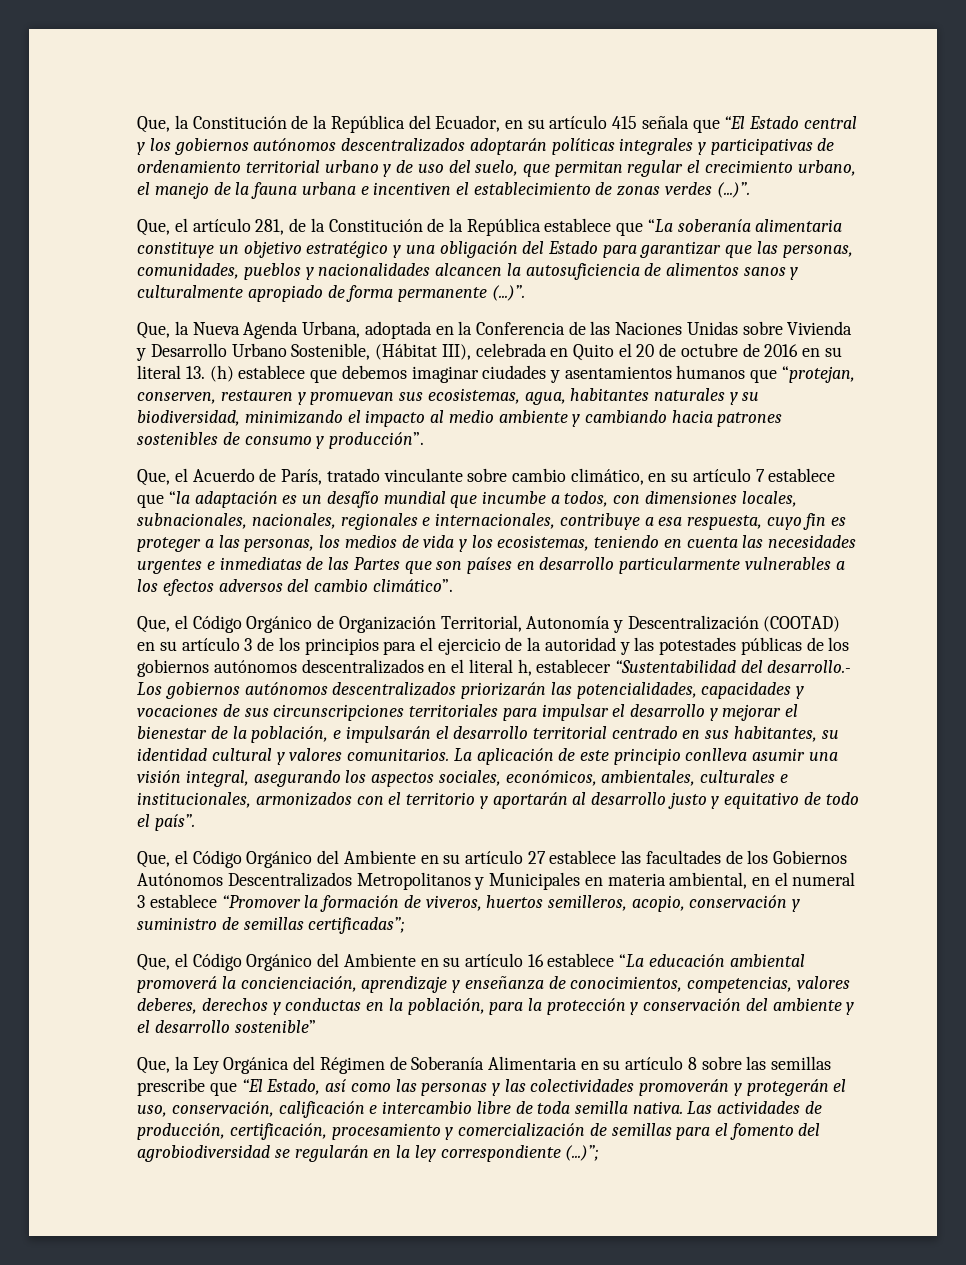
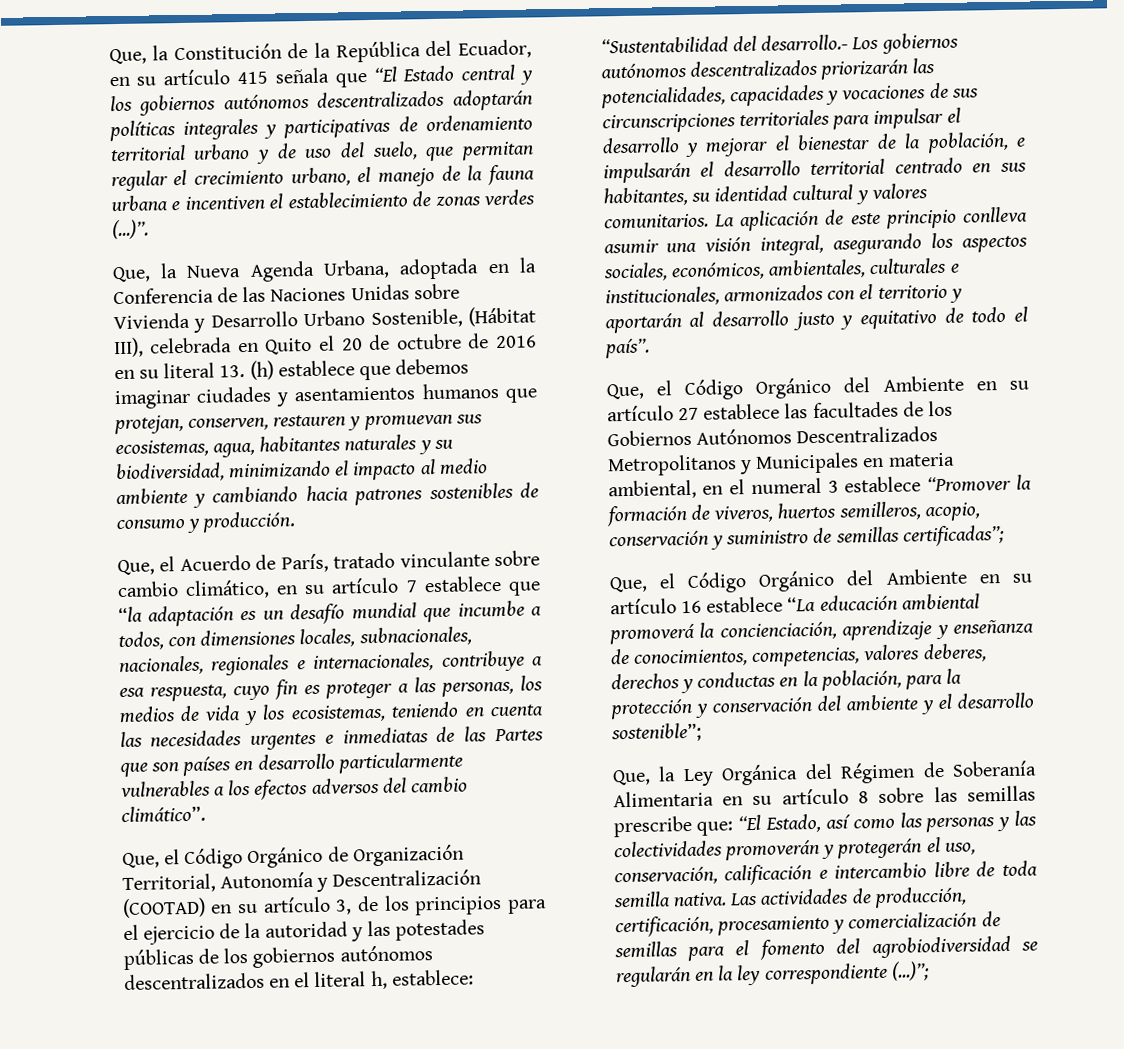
- Que, el artículo 281, de la Constitución de la República establece que “La soberanía alimentaria constituye un objetivo estratégico y una obligación del Estado para garantizar que las personas, comunidades, pueblos y nacionalidades alcancen la autosuficiencia de alimentos sanos y culturalmente apropiado de forma permanente (...)”.
- Que, la Nueva Agenda Urbana, adoptada en la Conferencia de las Naciones Unidas sobre Vivienda y Desarrollo Urbano Sostenible, (Hábitat III), celebrada en Quito el 20 de octubre de 2016 en su literal 13. (h) establece que debemos imaginar ciudades y asentamientos humanos que “protejan, conserven, restauren y promuevan sus ecosistemas, agua, habitantes naturales y su biodiversidad, minimizando el impacto al medio ambiente y cambiando hacia patrones sostenibles de consumo y producción”.
+ Que, la Nueva Agenda Urbana, adoptada en la Conferencia de las Naciones Unidas sobre Vivienda y Desarrollo Urbano Sostenible, (Hábitat III), celebrada en Quito el 20 de octubre de 2016 en su literal 13. (h) establece que debemos imaginar ciudades y asentamientos humanos que protejan, conserven, restauren y promuevan sus ecosistemas, agua, habitantes naturales y su biodiversidad, minimizando el impacto al medio ambiente y cambiando hacia patrones sostenibles de consumo y producción.
- Que, el Código Orgánico de Organización Territorial, Autonomía y Descentralización (COOTAD) en su artículo 3 de los principios para el ejercicio de la autoridad y las potestades públicas de los gobiernos autónomos descentralizados en el literal h, establecer “Sustentabilidad del desarrollo.- Los gobiernos autónomos descentralizados priorizarán las potencialidades, capacidades y vocaciones de sus circunscripciones territoriales para impulsar el desarrollo y mejorar el bienestar de la población, e impulsarán el desarrollo territorial centrado en sus habitantes, su identidad cultural y valores comunitarios.
+ Que, el Código Orgánico de Organización Territorial, Autonomía y Descentralización (COOTAD) en su artículo 3, de los principios para el ejercicio de la autoridad y las potestades públicas de los gobiernos autónomos descentralizados en el literal h, establece: “Sustentabilidad del desarrollo.- Los gobiernos autónomos descentralizados priorizarán las potencialidades, capacidades y vocaciones de sus circunscripciones territoriales para impulsar el desarrollo y mejorar el bienestar de la población, e impulsarán el desarrollo territorial centrado en sus habitantes, su identidad cultural y valores comunitarios.
- Que, el Código Orgánico del Ambiente en su artículo 16 establece “La educación ambiental promoverá la concienciación, aprendizaje y enseñanza de conocimientos, competencias, valores deberes, derechos y conductas en la población, para la protección y conservación del ambiente y el desarrollo sostenible”
+ Que, el Código Orgánico del Ambiente en su artículo 16 establece “La educación ambiental promoverá la concienciación, aprendizaje y enseñanza de conocimientos, competencias, valores deberes, derechos y conductas en la población, para la protección y conservación del ambiente y el desarrollo sostenible”;
- Que, la Ley Orgánica del Régimen de Soberanía Alimentaria en su artículo 8 sobre las semillas prescribe que “El Estado, así como las personas y las colectividades promoverán y protegerán el uso, conservación, calificación e intercambio libre de toda semilla nativa.
+ Que, la Ley Orgánica del Régimen de Soberanía Alimentaria en su artículo 8 sobre las semillas prescribe que: “El Estado, así como las personas y las colectividades promoverán y protegerán el uso, conservación, calificación e intercambio libre de toda semilla nativa.

